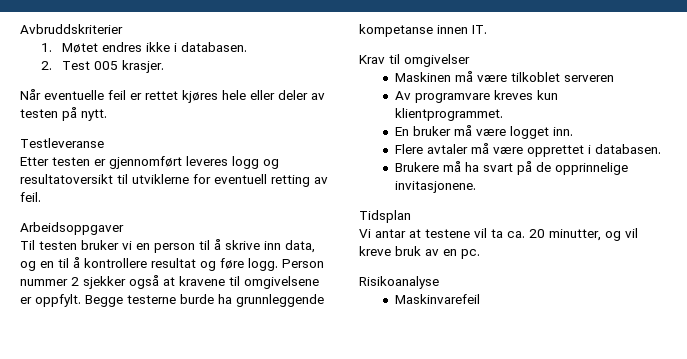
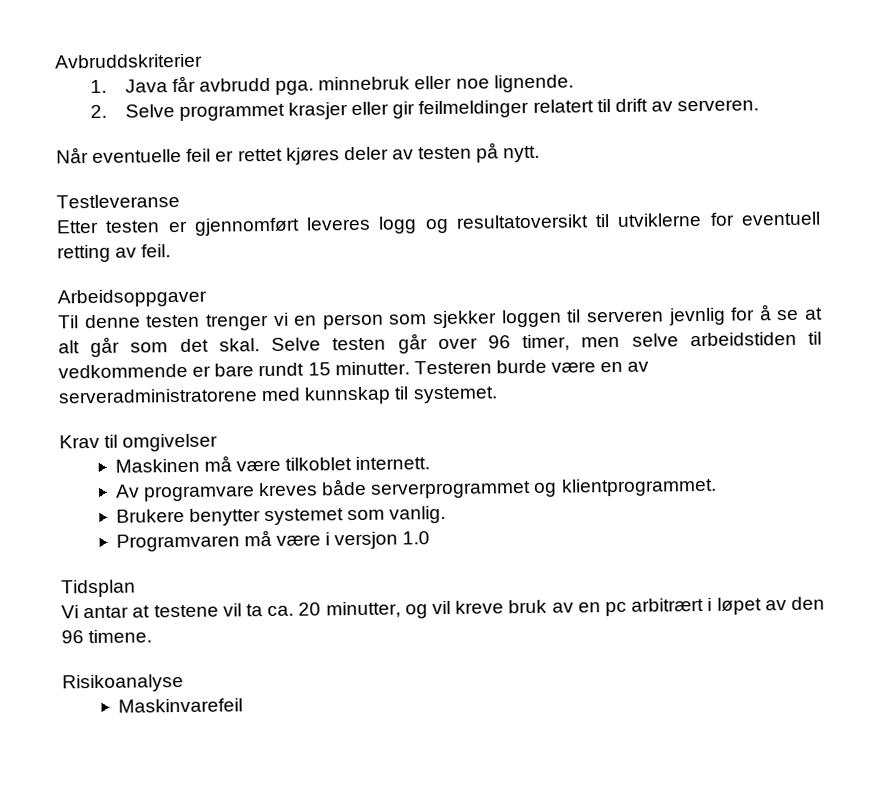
- 1. Møtet endres ikke i databasen.
- 2. Test 005 krasjer.
+ 1. Java får avbrudd pga. minnebruk eller noe lignende.
+ 2. Selve programmet krasjer eller gir feilmeldinger relatert til drift av serveren.
- Når eventuelle feil er rettet kjøres hele eller deler av testen på nytt.
+ Når eventuelle feil er rettet kjøres deler av testen på nytt.
- Til testen bruker vi en person til å skrive inn data, og en til å kontrollere resultat og føre logg. Person nummer 2 sjekker også at kravene til omgivelsene er oppfylt. Begge testerne burde ha grunnleggende kompetanse innen IT.
+ Til denne testen trenger vi en person som sjekker loggen til serveren jevnlig for å se at alt går som det skal. Selve testen går over 96 timer, men selve arbeidstiden til vedkommende er bare rundt 15 minutter. Testeren burde være en av serveradministratorene med kunnskap til systemet.
- Maskinen må være tilkoblet serveren
+ Maskinen må være tilkoblet internett.
- Av programvare kreves kun klientprogrammet.
- En bruker må være logget inn.
- Flere avtaler må være opprettet i databasen.
- Brukere må ha svart på de opprinnelige invitasjonene.
+ Av programvare kreves både serverprogrammet og klientprogrammet.
+ Brukere benytter systemet som vanlig.
+ Programvaren må være i versjon 1.0
- Vi antar at testene vil ta ca. 20 minutter, og vil kreve bruk av en pc.
+ Vi antar at testene vil ta ca. 20 minutter, og vil kreve bruk av en pc arbitrært i løpet av den 96 timene.

